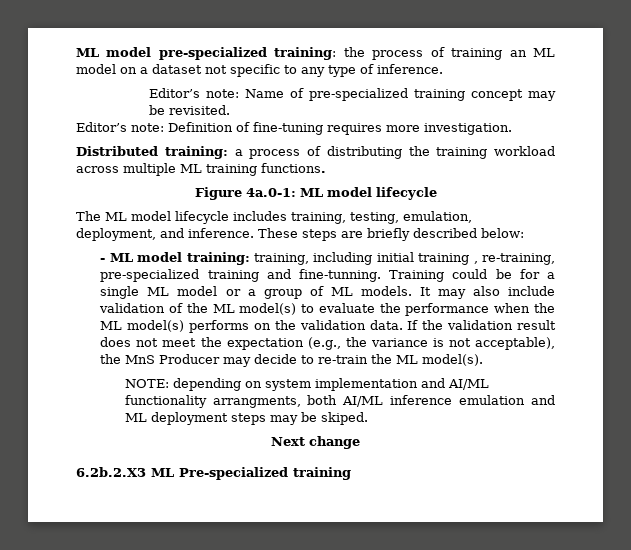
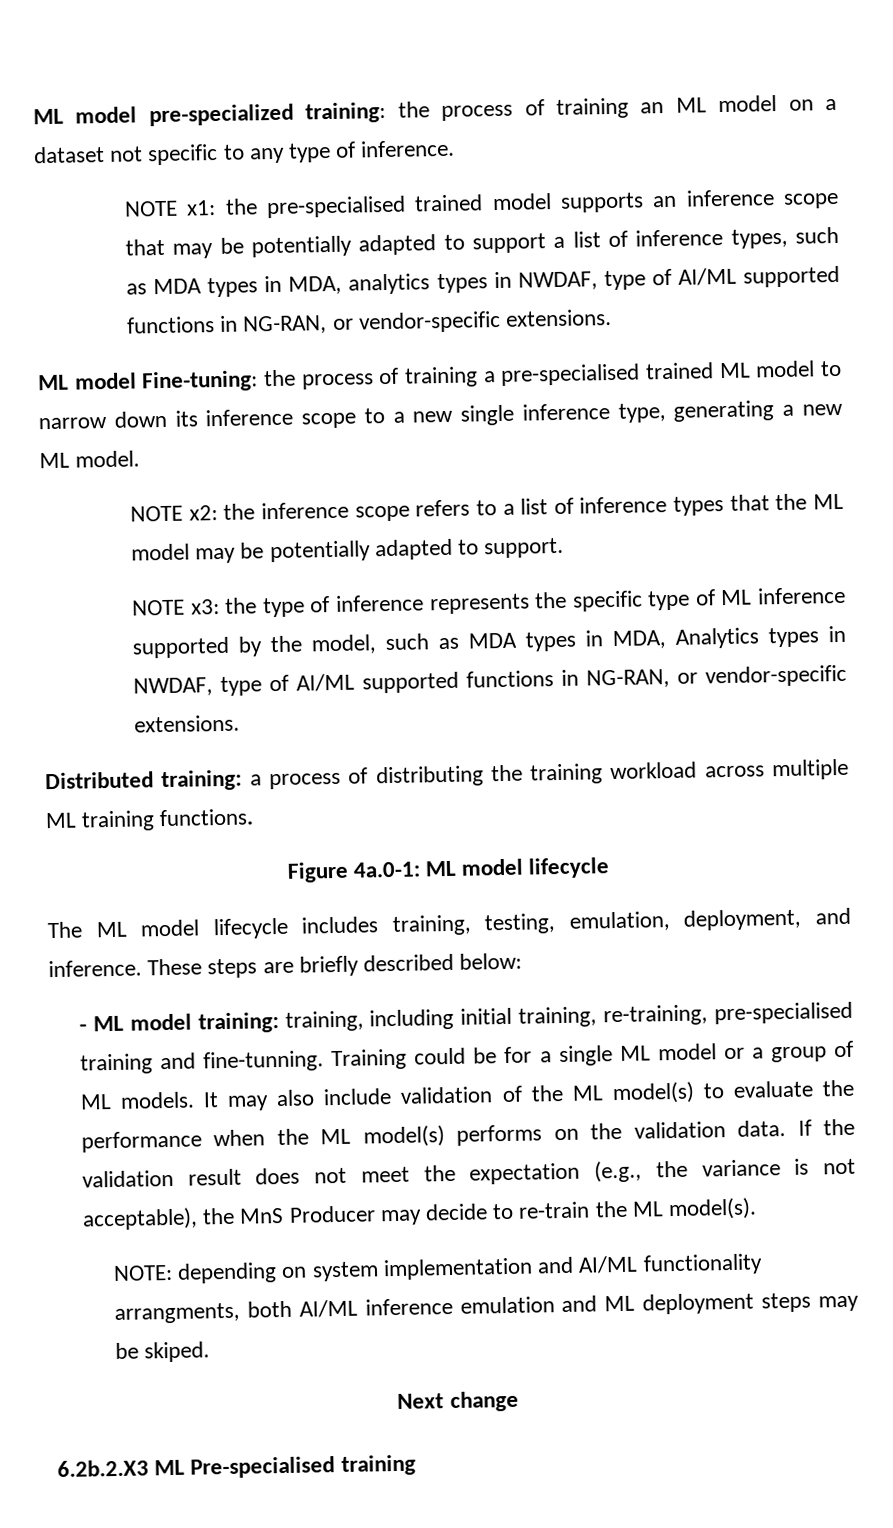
- Editor’s note: Name of pre-specialized training concept may be revisited.
- Editor’s note: Definition of fine-tuning requires more investigation.
+ NOTE x1: the pre-specialised trained model supports an inference scope that may be potentially adapted to support a list of inference types, such as MDA types in MDA, analytics types in NWDAF, type of AI/ML supported functions in NG-RAN, or vendor-specific extensions.
+ ML model Fine-tuning: the process of training a pre-specialised trained ML model to narrow down its inference scope to a new single inference type, generating a new ML model.
+ NOTE x2: the inference scope refers to a list of inference types that the ML model may be potentially adapted to support.
+ NOTE x3: the type of inference represents the specific type of ML inference supported by the model, such as MDA types in MDA, Analytics types in NWDAF, type of AI/ML supported functions in NG-RAN, or vendor-specific extensions.
- - ML model training: training, including initial training , re-training, pre-specialized training and fine-tunning.
+ - ML model training: training, including initial training, re-training, pre-specialised training and fine-tunning.
- 6.2b.2.X3 ML Pre-specialized training
+ 6.2b.2.X3 ML Pre-specialised training

